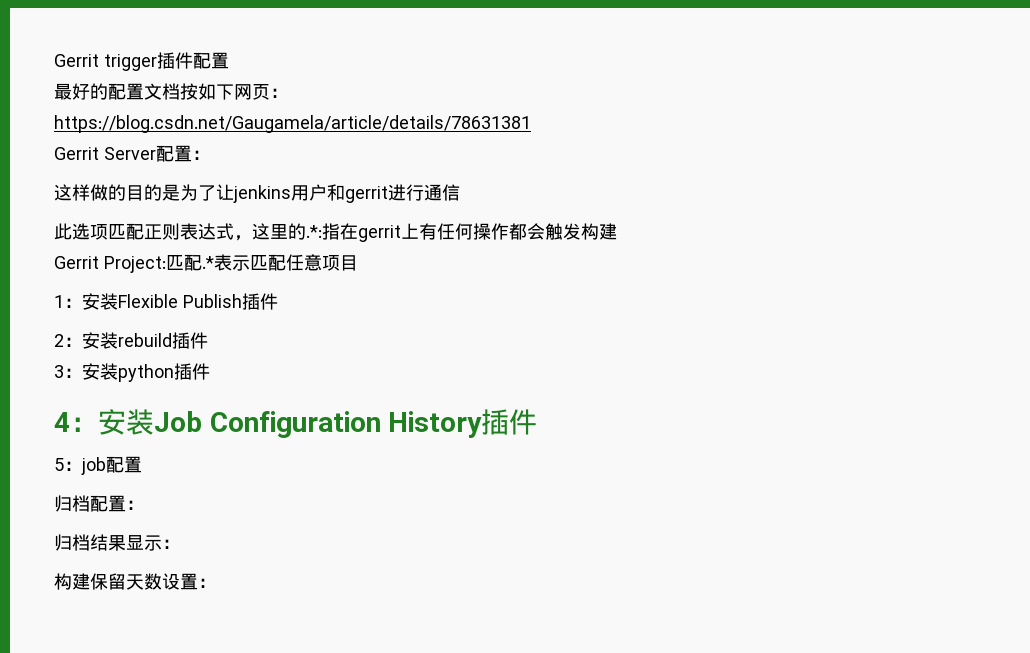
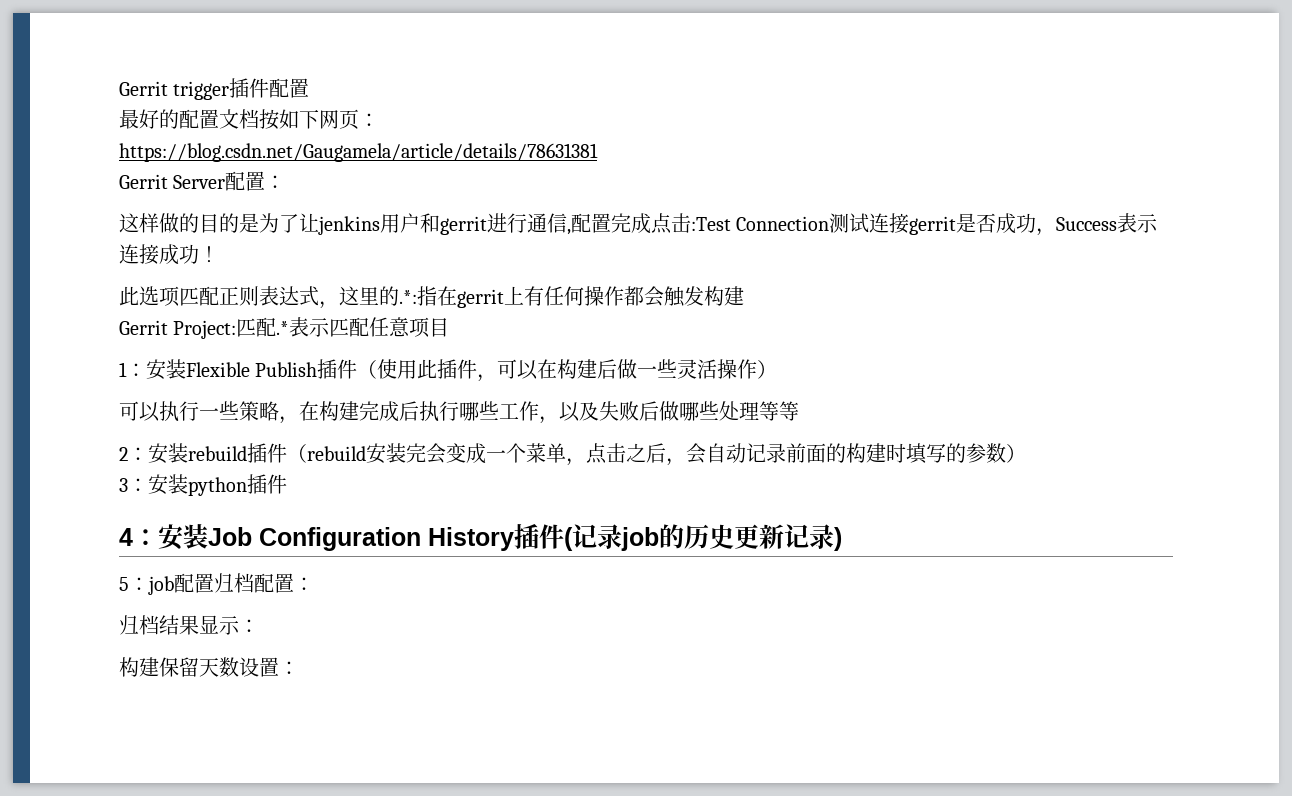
- 这样做的目的是为了让jenkins用户和gerrit进行通信
+ 这样做的目的是为了让jenkins用户和gerrit进行通信,配置完成点击:Test Connection测试连接gerrit是否成功，Success表示连接成功！
- 1：安装Flexible Publish插件
+ 1：安装Flexible Publish插件（使用此插件，可以在构建后做一些灵活操作）
+ 可以执行一些策略，在构建完成后执行哪些工作，以及失败后做哪些处理等等
- 2：安装rebuild插件
+ 2：安装rebuild插件（rebuild安装完会变成一个菜单，点击之后，会自动记录前面的构建时填写的参数）
- 4：安装Job Configuration History插件
+ 4：安装Job Configuration History插件(记录job的历史更新记录)
- 5：job配置
- 归档配置：
+ 5：job配置归档配置：

